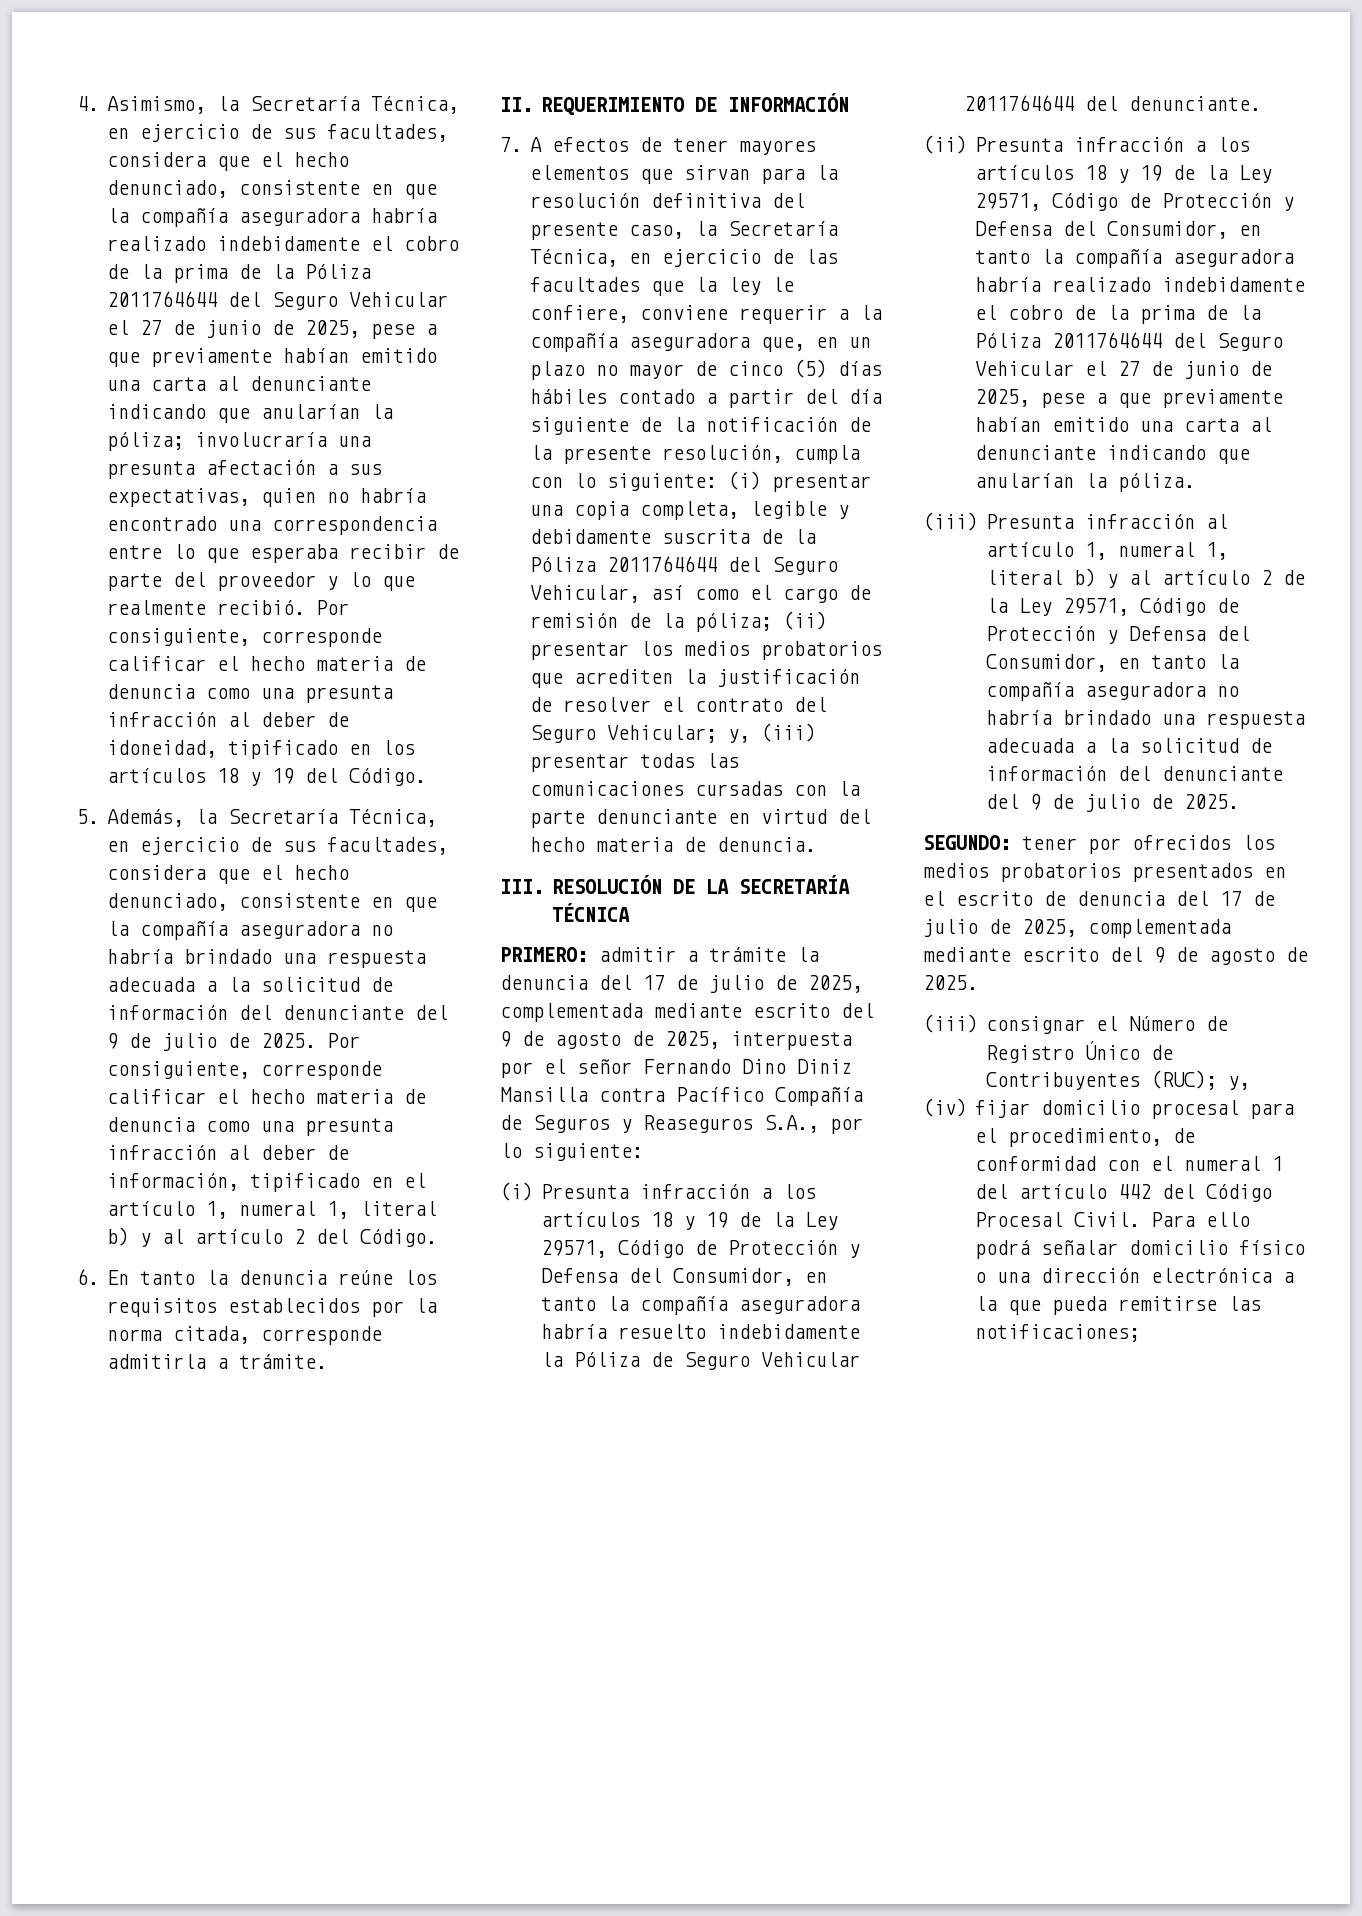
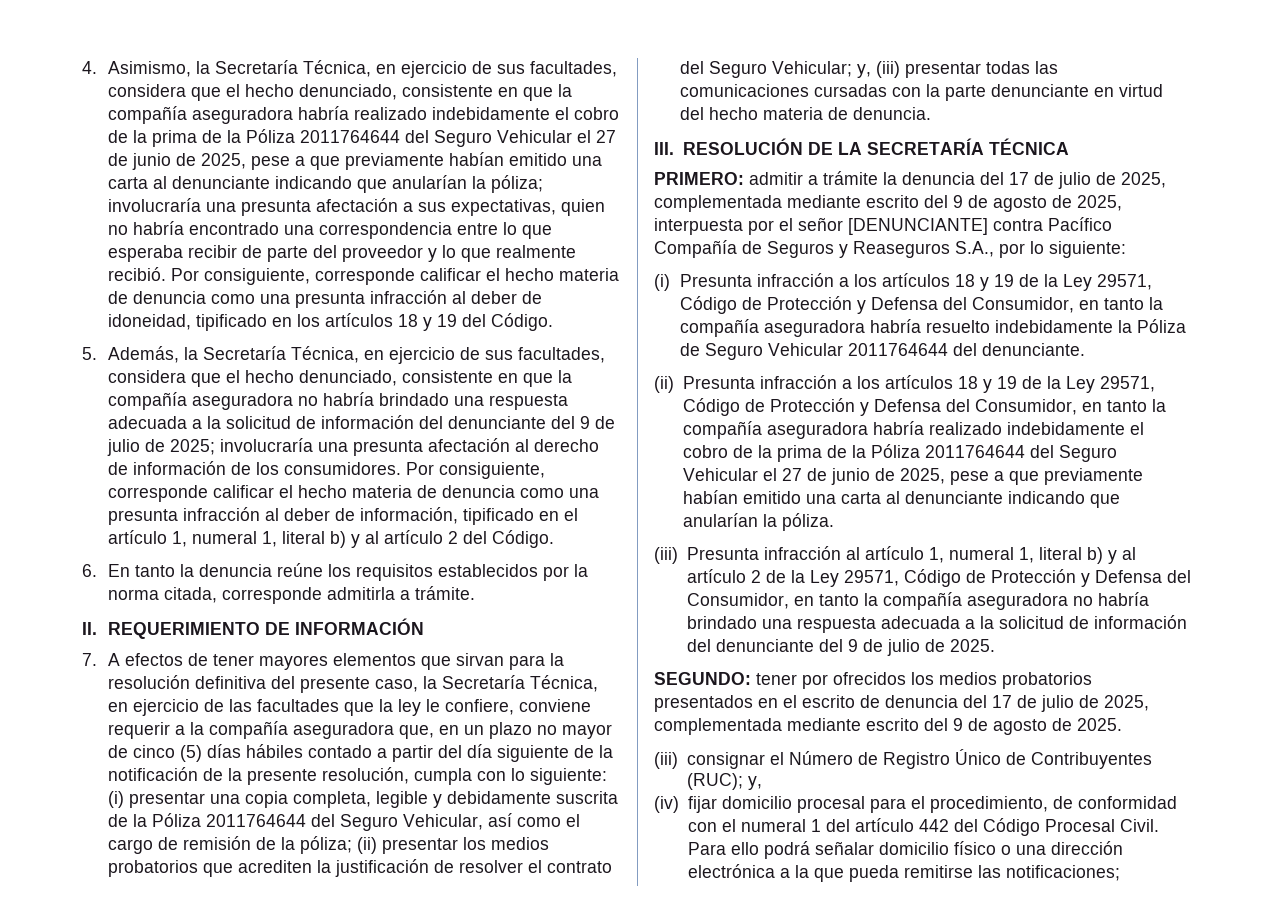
- 5. Además, la Secretaría Técnica, en ejercicio de sus facultades, considera que el hecho denunciado, consistente en que la compañía aseguradora no habría brindado una respuesta adecuada a la solicitud de información del denunciante del 9 de julio de 2025.
+ 5. Además, la Secretaría Técnica, en ejercicio de sus facultades, considera que el hecho denunciado, consistente en que la compañía aseguradora no habría brindado una respuesta adecuada a la solicitud de información del denunciante del 9 de julio de 2025; involucraría una presunta afectación al derecho de información de los consumidores.
- PRIMERO: admitir a trámite la denuncia del 17 de julio de 2025, complementada mediante escrito del 9 de agosto de 2025, interpuesta por el señor Fernando Dino Diniz Mansilla contra Pacífico Compañía de Seguros y Reaseguros S.A., por lo siguiente:
+ PRIMERO: admitir a trámite la denuncia del 17 de julio de 2025, complementada mediante escrito del 9 de agosto de 2025, interpuesta por el señor [DENUNCIANTE] contra Pacífico Compañía de Seguros y Reaseguros S.A., por lo siguiente:

